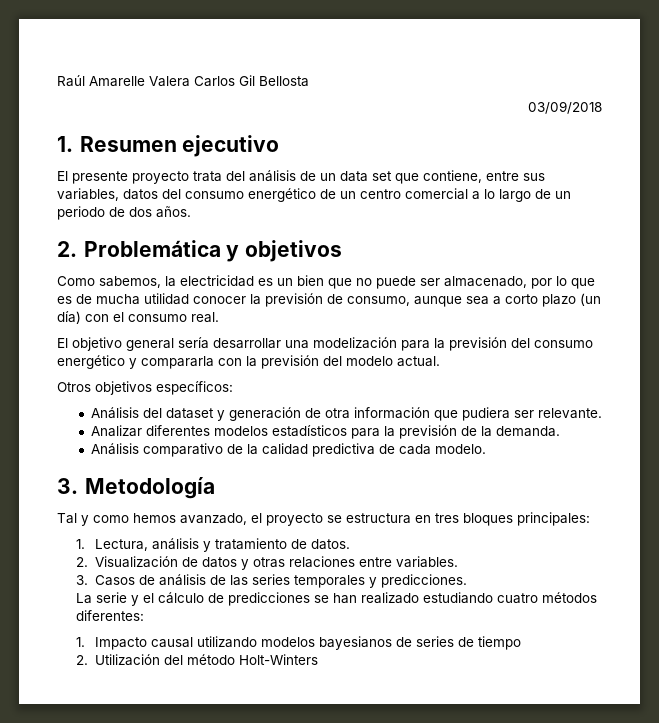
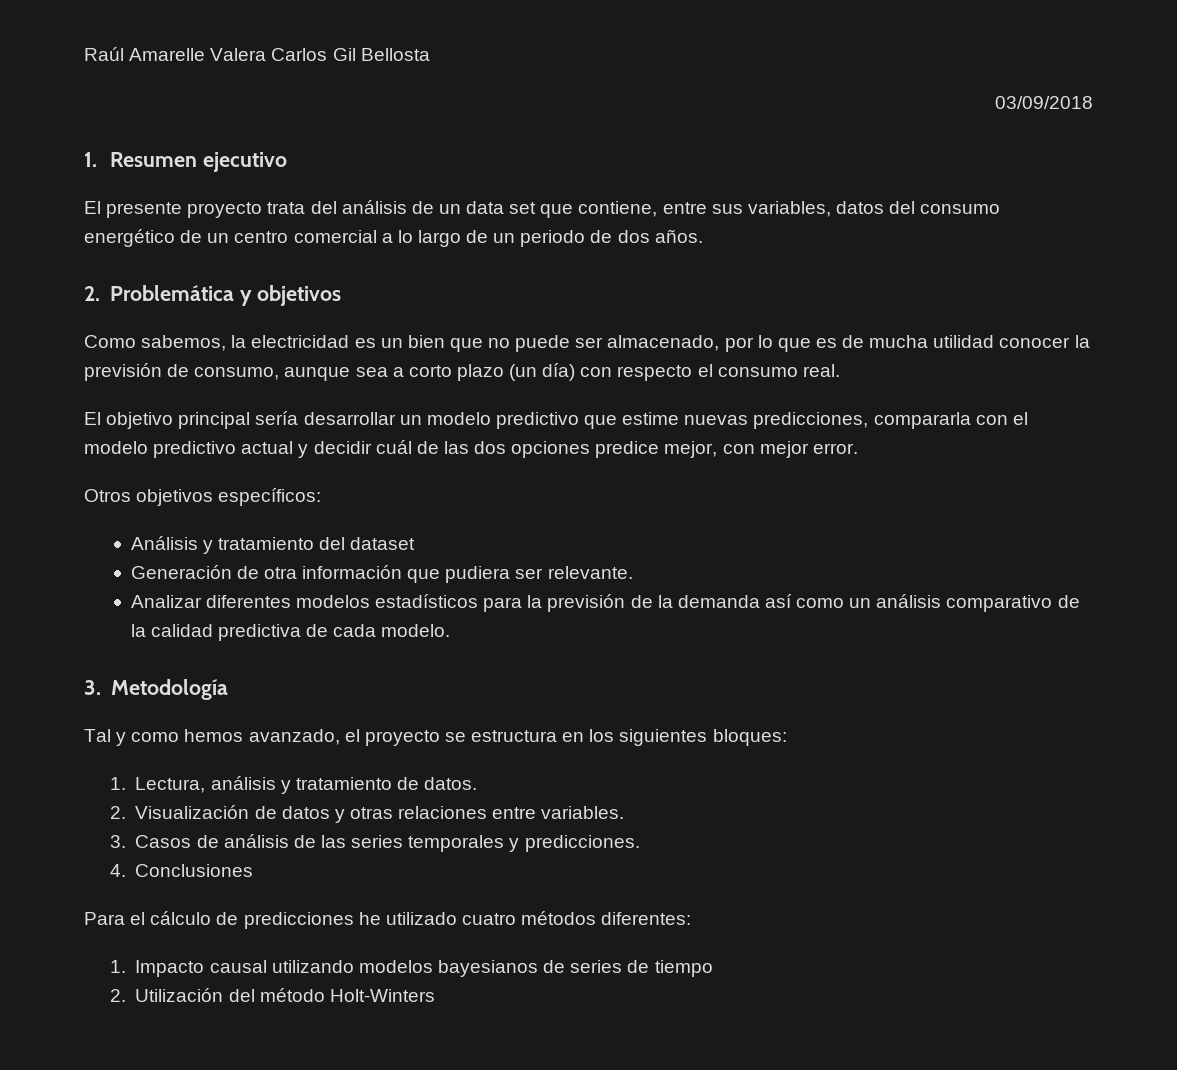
- Como sabemos, la electricidad es un bien que no puede ser almacenado, por lo que es de mucha utilidad conocer la previsión de consumo, aunque sea a corto plazo (un día) con el consumo real.
+ Como sabemos, la electricidad es un bien que no puede ser almacenado, por lo que es de mucha utilidad conocer la previsión de consumo, aunque sea a corto plazo (un día) con respecto el consumo real.
- El objetivo general sería desarrollar una modelización para la previsión del consumo energético y compararla con la previsión del modelo actual.
+ El objetivo principal sería desarrollar un modelo predictivo que estime nuevas predicciones, compararla con el modelo predictivo actual y decidir cuál de las dos opciones predice mejor, con mejor error.
- Análisis del dataset y generación de otra información que pudiera ser relevante.
+ Análisis y tratamiento del dataset
+ Generación de otra información que pudiera ser relevante.
- Analizar diferentes modelos estadísticos para la previsión de la demanda.
- Análisis comparativo de la calidad predictiva de cada modelo.
+ Analizar diferentes modelos estadísticos para la previsión de la demanda así como un análisis comparativo de la calidad predictiva de cada modelo.
- Tal y como hemos avanzado, el proyecto se estructura en tres bloques principales:
+ Tal y como hemos avanzado, el proyecto se estructura en los siguientes bloques:
- La serie y el cálculo de predicciones se han realizado estudiando cuatro métodos diferentes:
+ 4. Conclusiones
+ Para el cálculo de predicciones he utilizado cuatro métodos diferentes:

